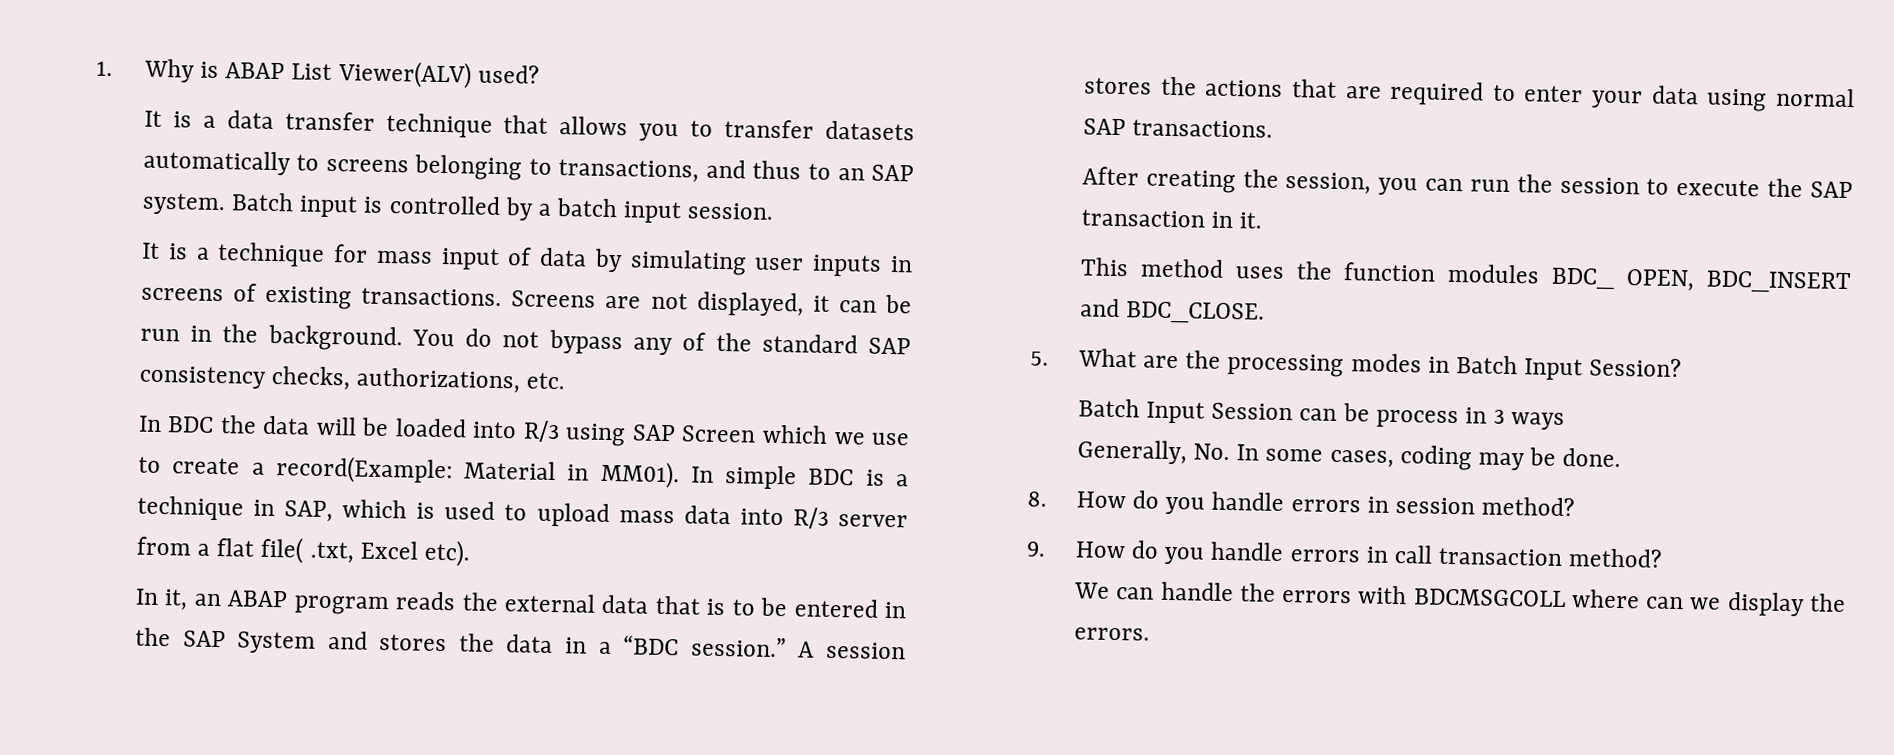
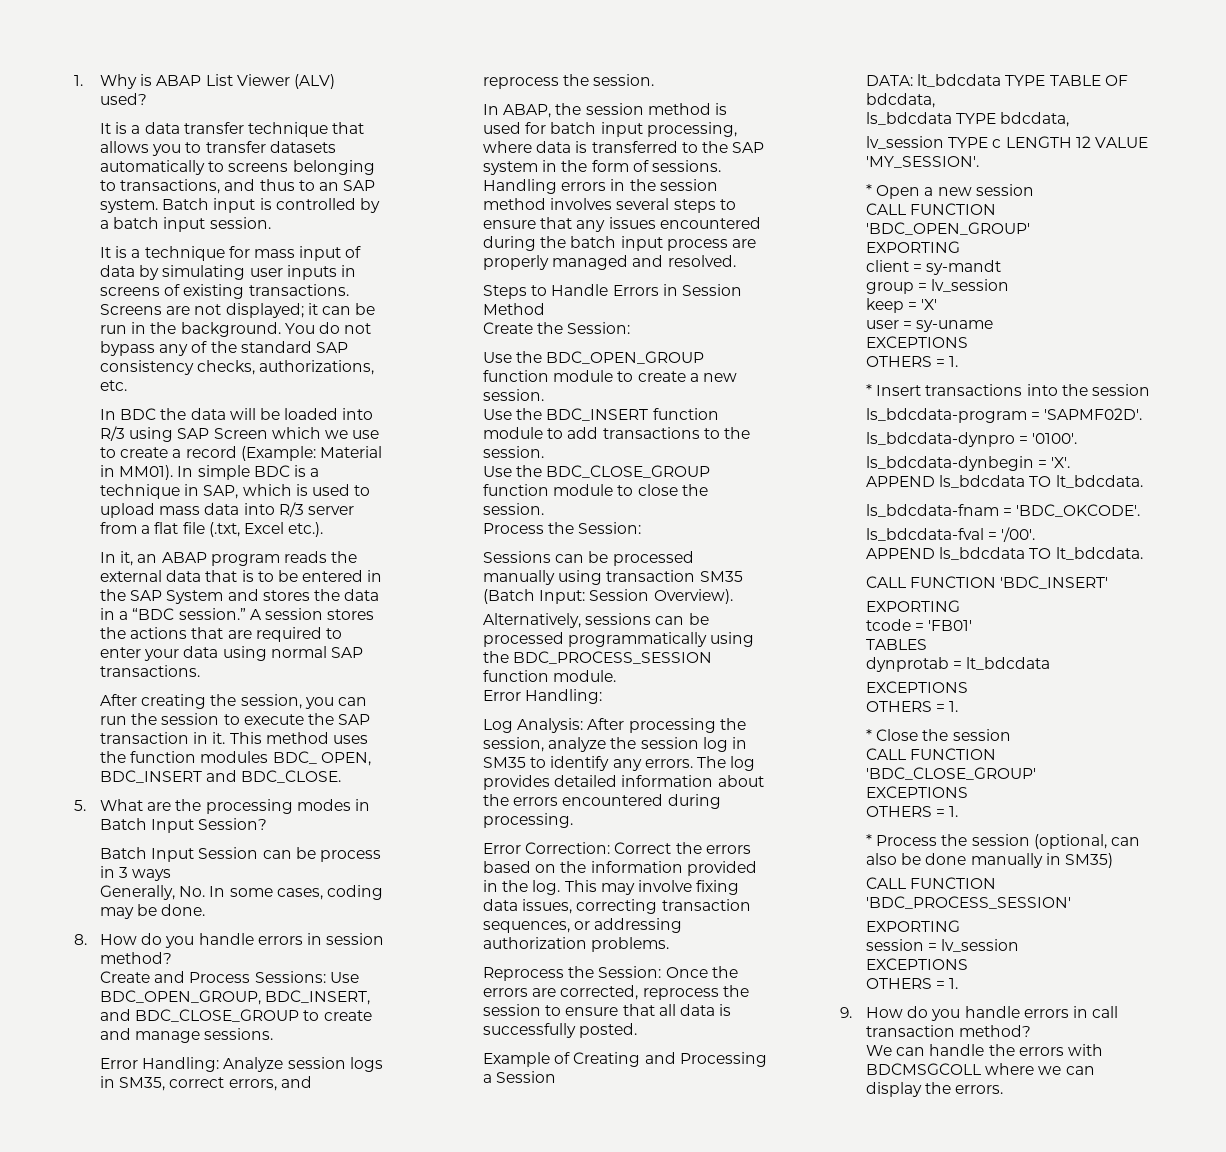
- 1. Why is ABAP List Viewer(ALV) used?
+ 1. Why is ABAP List Viewer (ALV) used?
- Screens are not displayed, it can be run in the background.
+ Screens are not displayed; it can be run in the background.
- In BDC the data will be loaded into R/3 using SAP Screen which we use to create a record(Example: Material in MM01).
+ In BDC the data will be loaded into R/3 using SAP Screen which we use to create a record (Example: Material in MM01).
- In simple BDC is a technique in SAP, which is used to upload mass data into R/3 server from a flat file( .txt, Excel etc).
+ In simple BDC is a technique in SAP, which is used to upload mass data into R/3 server from a flat file (.txt, Excel etc.).
- After creating the session, you can run the session to execute the SAP transaction in it.
- This method uses the function modules BDC_ OPEN, BDC_INSERT and BDC_CLOSE.
+ After creating the session, you can run the session to execute the SAP transaction in it. This method uses the function modules BDC_ OPEN, BDC_INSERT and BDC_CLOSE.
+ Create and Process Sessions: Use BDC_OPEN_GROUP, BDC_INSERT, and BDC_CLOSE_GROUP to create and manage sessions.
+ Error Handling: Analyze session logs in SM35, correct errors, and reprocess the session.
+ In ABAP, the session method is used for batch input processing, where data is transferred to the SAP system in the form of sessions. Handling errors in the session method involves several steps to ensure that any issues encountered during the batch input process are properly managed and resolved.
+ Steps to Handle Errors in Session Method
+ Create the Session:
+ Use the BDC_OPEN_GROUP function module to create a new session.
+ Use the BDC_INSERT function module to add transactions to the session.
+ Use the BDC_CLOSE_GROUP function module to close the session.
+ Process the Session:
+ Sessions can be processed manually using transaction SM35 (Batch Input: Session Overview).
+ Alternatively, sessions can be processed programmatically using the BDC_PROCESS_SESSION function module.
+ Error Handling:
+ Log Analysis: After processing the session, analyze the session log in SM35 to identify any errors. The log provides detailed information about the errors encountered during processing.
+ Error Correction: Correct the errors based on the information provided in the log. This may involve fixing data issues, correcting transaction sequences, or addressing authorization problems.
+ Reprocess the Session: Once the errors are corrected, reprocess the session to ensure that all data is successfully posted.
+ Example of Creating and Processing a Session
+ DATA: lt_bdcdata TYPE TABLE OF bdcdata,
+ ls_bdcdata TYPE bdcdata,
+ lv_session TYPE c LENGTH 12 VALUE 'MY_SESSION'.
+ * Open a new session
+ CALL FUNCTION 'BDC_OPEN_GROUP'
+ EXPORTING
+ client = sy-mandt
+ group = lv_session
+ keep = 'X'
+ user = sy-uname
+ EXCEPTIONS
+ OTHERS = 1.
+ * Insert transactions into the session
+ ls_bdcdata-program = 'SAPMF02D'.
+ ls_bdcdata-dynpro = '0100'.
+ ls_bdcdata-dynbegin = 'X'.
+ APPEND ls_bdcdata TO lt_bdcdata.
+ ls_bdcdata-fnam = 'BDC_OKCODE'.
+ ls_bdcdata-fval = '/00'.
+ APPEND ls_bdcdata TO lt_bdcdata.
+ CALL FUNCTION 'BDC_INSERT'
+ EXPORTING
+ tcode = 'FB01'
+ TABLES
+ dynprotab = lt_bdcdata
+ EXCEPTIONS
+ OTHERS = 1.
+ * Close the session
+ CALL FUNCTION 'BDC_CLOSE_GROUP'
+ EXCEPTIONS
+ OTHERS = 1.
+ * Process the session (optional, can also be done manually in SM35)
+ CALL FUNCTION 'BDC_PROCESS_SESSION'
+ EXPORTING
+ session = lv_session
+ EXCEPTIONS
+ OTHERS = 1.
- We can handle the errors with BDCMSGCOLL where can we display the errors.
+ We can handle the errors with BDCMSGCOLL where we can display the errors.

